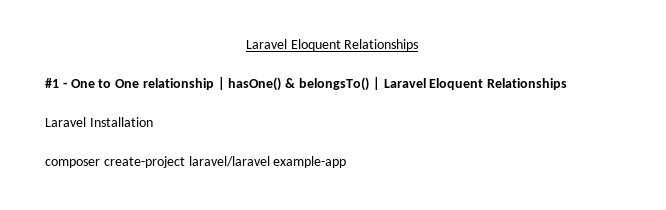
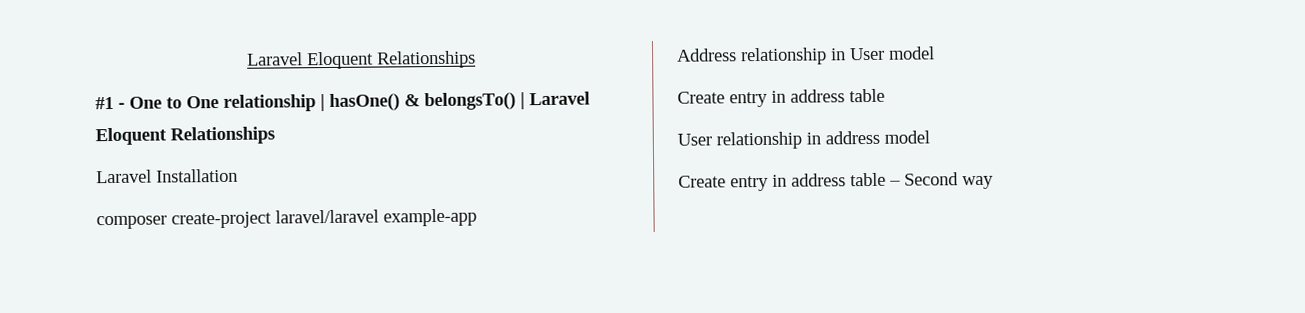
+ Address relationship in User model
+ Create entry in address table
+ User relationship in address model
+ Create entry in address table – Second way

